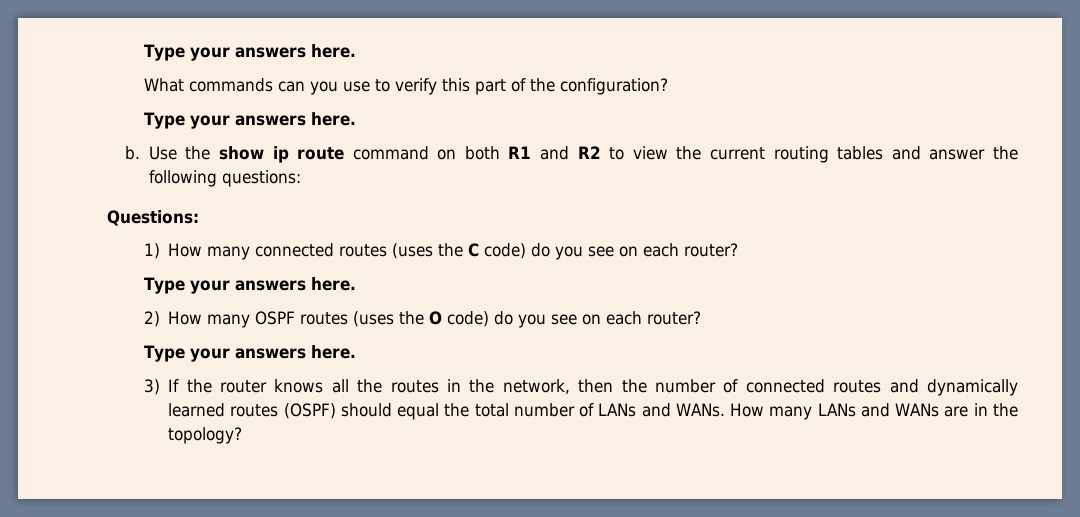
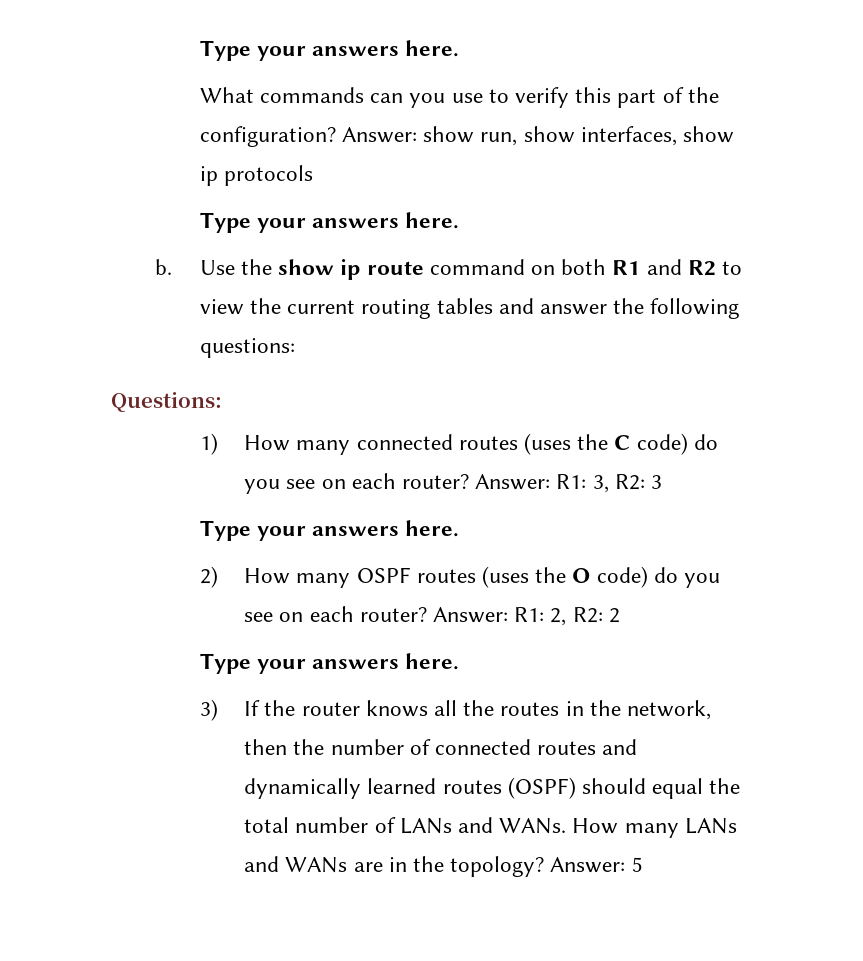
+ Answer: show run, show interfaces, show ip protocols
+ Answer: R1: 3, R2: 3
+ Answer: R1: 2, R2: 2
+ Answer: 5

